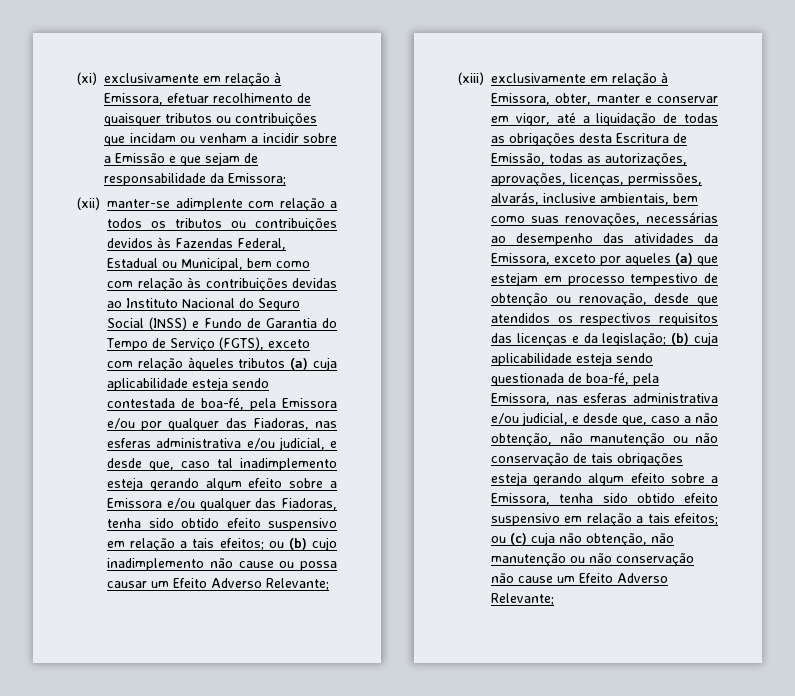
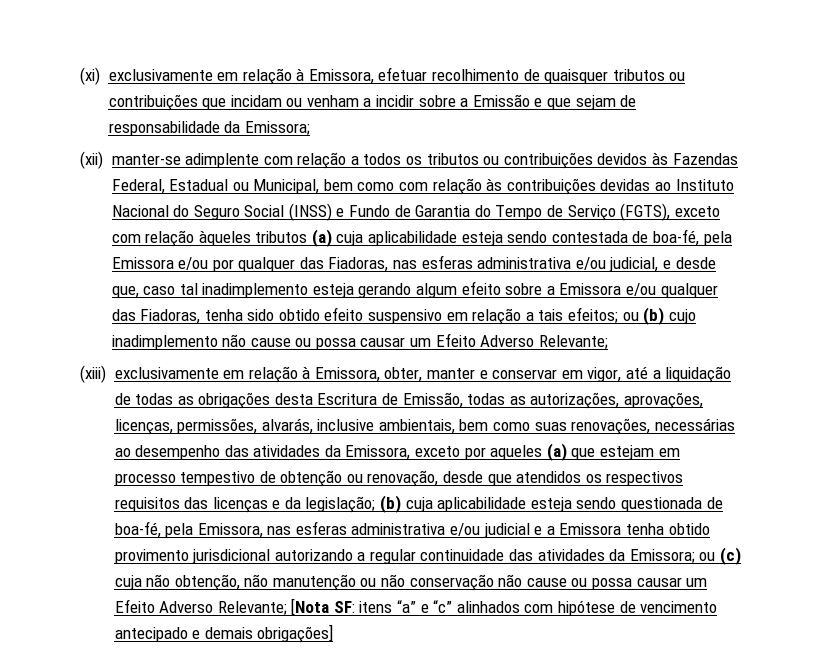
- (b) cuja aplicabilidade esteja sendo questionada de boa-fé, pela Emissora, nas esferas administrativa e/ou judicial, e desde que, caso a não obtenção, não manutenção ou não conservação de tais obrigações esteja gerando algum efeito sobre a Emissora, tenha sido obtido efeito suspensivo em relação a tais efeitos;
+ (b) cuja aplicabilidade esteja sendo questionada de boa-fé, pela Emissora, nas esferas administrativa e/ou judicial e a Emissora tenha obtido provimento jurisdicional autorizando a regular continuidade das atividades da Emissora;
- ou (c) cuja não obtenção, não manutenção ou não conservação não cause um Efeito Adverso Relevante;
+ ou (c) cuja não obtenção, não manutenção ou não conservação não cause ou possa causar um Efeito Adverso Relevante; [Nota SF: itens “a” e “c” alinhados com hipótese de vencimento antecipado e demais obrigações]

